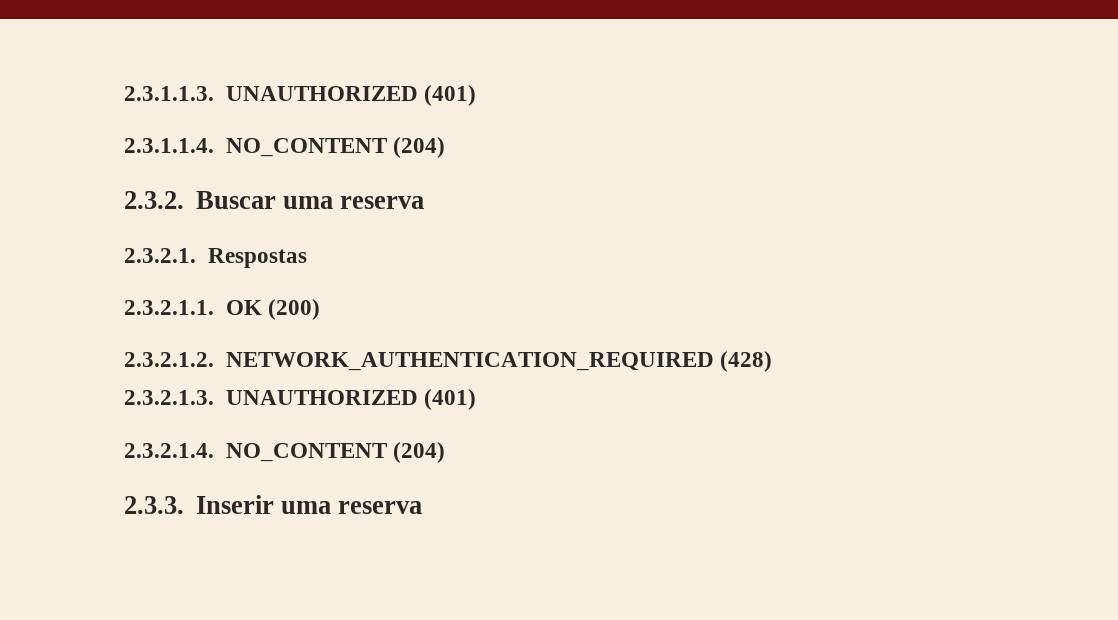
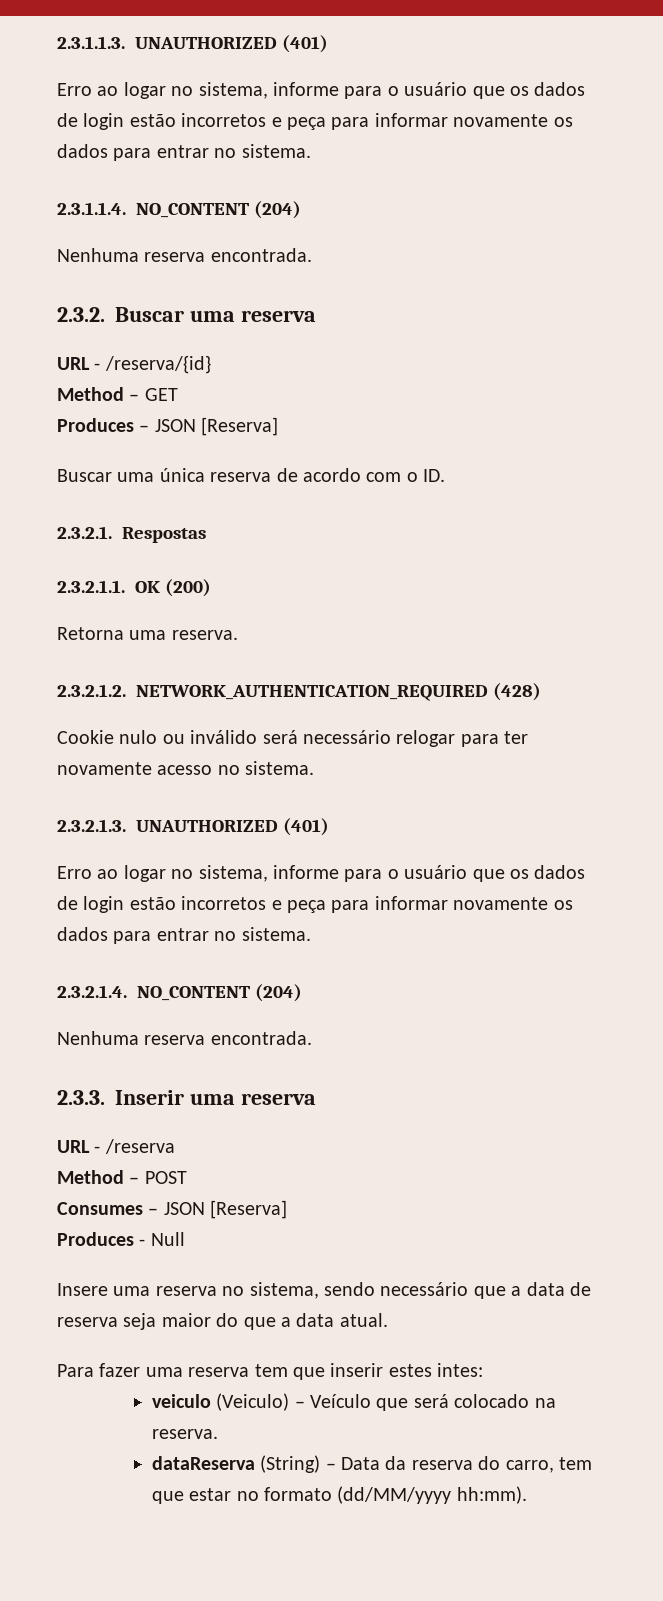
  2.3.1.1.3. UNAUTHORIZED (401)
+ Erro ao logar no sistema, informe para o usuário que os dados de login estão incorretos e peça para informar novamente os dados para entrar no sistema.
  2.3.1.1.4. NO_CONTENT (204)
+ Nenhuma reserva encontrada.
+ URL - /reserva/{id}
+ Method – GET
+ Produces – JSON [Reserva]
+ Buscar uma única reserva de acordo com o ID.
+ Retorna uma reserva.
+ Cookie nulo ou inválido será necessário relogar para ter novamente acesso no sistema.
  2.3.2.1.3. UNAUTHORIZED (401)
+ Erro ao logar no sistema, informe para o usuário que os dados de login estão incorretos e peça para informar novamente os dados para entrar no sistema.
  2.3.2.1.4. NO_CONTENT (204)
+ Nenhuma reserva encontrada.
+ URL - /reserva
+ Method – POST
+ Consumes – JSON [Reserva]
+ Produces - Null
+ Insere uma reserva no sistema, sendo necessário que a data de reserva seja maior do que a data atual.
+ Para fazer uma reserva tem que inserir estes intes:
+ veiculo (Veiculo) – Veículo que será colocado na reserva.
+ dataReserva (String) – Data da reserva do carro, tem que estar no formato (dd/MM/yyyy hh:mm).

